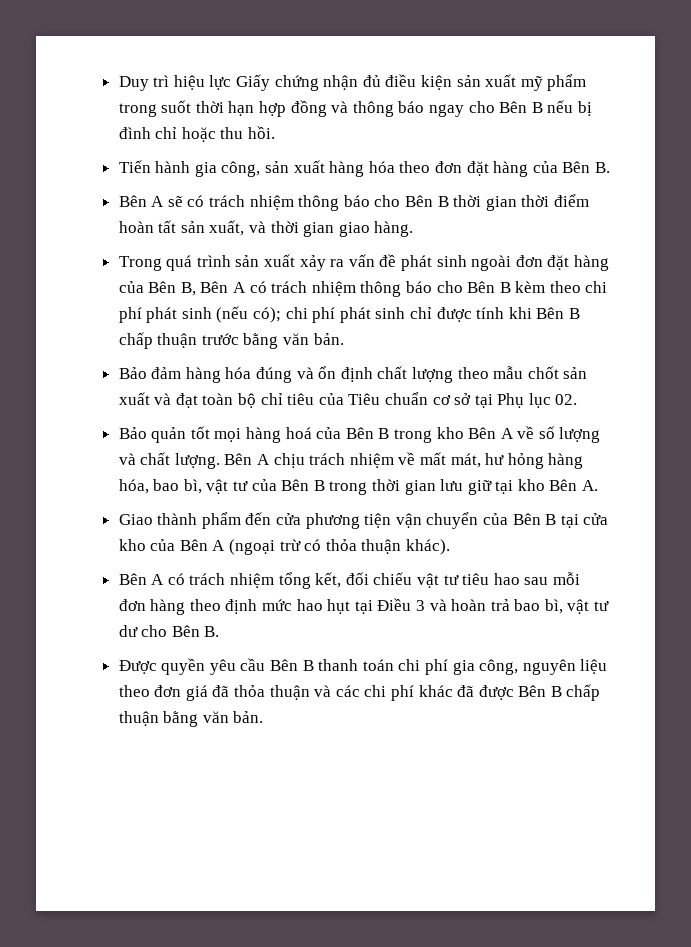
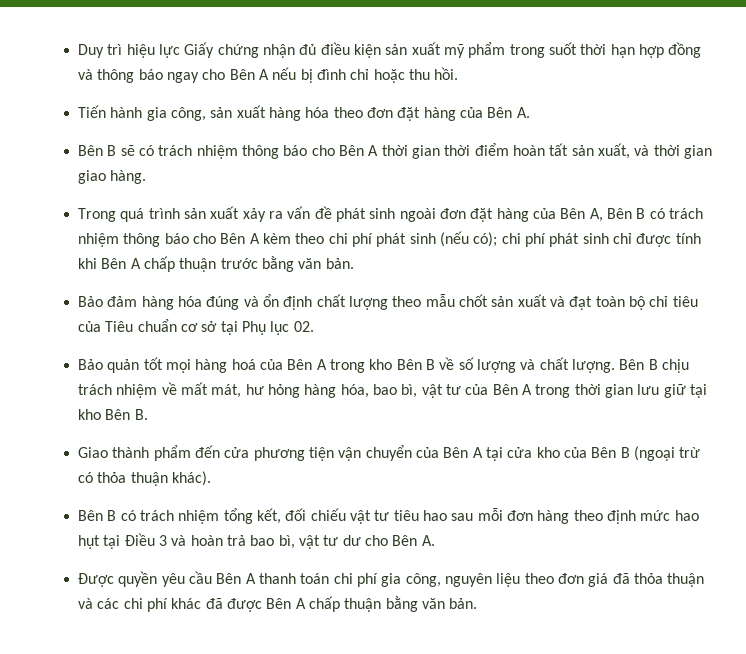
- Duy trì hiệu lực Giấy chứng nhận đủ điều kiện sản xuất mỹ phẩm trong suốt thời hạn hợp đồng và thông báo ngay cho Bên B nếu bị đình chỉ hoặc thu hồi.
+ Duy trì hiệu lực Giấy chứng nhận đủ điều kiện sản xuất mỹ phẩm trong suốt thời hạn hợp đồng và thông báo ngay cho Bên A nếu bị đình chỉ hoặc thu hồi.
- Tiến hành gia công, sản xuất hàng hóa theo đơn đặt hàng của Bên B.
- Bên A sẽ có trách nhiệm thông báo cho Bên B thời gian thời điểm hoàn tất sản xuất, và thời gian giao hàng.
+ Tiến hành gia công, sản xuất hàng hóa theo đơn đặt hàng của Bên A.
+ Bên B sẽ có trách nhiệm thông báo cho Bên A thời gian thời điểm hoàn tất sản xuất, và thời gian giao hàng.
- Trong quá trình sản xuất xảy ra vấn đề phát sinh ngoài đơn đặt hàng của Bên B, Bên A có trách nhiệm thông báo cho Bên B kèm theo chi phí phát sinh (nếu có); chi phí phát sinh chỉ được tính khi Bên B chấp thuận trước bằng văn bản.
+ Trong quá trình sản xuất xảy ra vấn đề phát sinh ngoài đơn đặt hàng của Bên A, Bên B có trách nhiệm thông báo cho Bên A kèm theo chi phí phát sinh (nếu có); chi phí phát sinh chỉ được tính khi Bên A chấp thuận trước bằng văn bản.
- Bảo quản tốt mọi hàng hoá của Bên B trong kho Bên A về số lượng và chất lượng.
+ Bảo quản tốt mọi hàng hoá của Bên A trong kho Bên B về số lượng và chất lượng.
- Bên A chịu trách nhiệm về mất mát, hư hỏng hàng hóa, bao bì, vật tư của Bên B trong thời gian lưu giữ tại kho Bên A.
+ Bên B chịu trách nhiệm về mất mát, hư hỏng hàng hóa, bao bì, vật tư của Bên A trong thời gian lưu giữ tại kho Bên B.
- Giao thành phẩm đến cửa phương tiện vận chuyển của Bên B tại cửa kho của Bên A (ngoại trừ có thỏa thuận khác).
+ Giao thành phẩm đến cửa phương tiện vận chuyển của Bên A tại cửa kho của Bên B (ngoại trừ có thỏa thuận khác).
- Bên A có trách nhiệm tổng kết, đối chiếu vật tư tiêu hao sau mỗi đơn hàng theo định mức hao hụt tại Điều 3 và hoàn trả bao bì, vật tư dư cho Bên B.
+ Bên B có trách nhiệm tổng kết, đối chiếu vật tư tiêu hao sau mỗi đơn hàng theo định mức hao hụt tại Điều 3 và hoàn trả bao bì, vật tư dư cho Bên A.
- Được quyền yêu cầu Bên B thanh toán chi phí gia công, nguyên liệu theo đơn giá đã thỏa thuận và các chi phí khác đã được Bên B chấp thuận bằng văn bản.
+ Được quyền yêu cầu Bên A thanh toán chi phí gia công, nguyên liệu theo đơn giá đã thỏa thuận và các chi phí khác đã được Bên A chấp thuận bằng văn bản.

